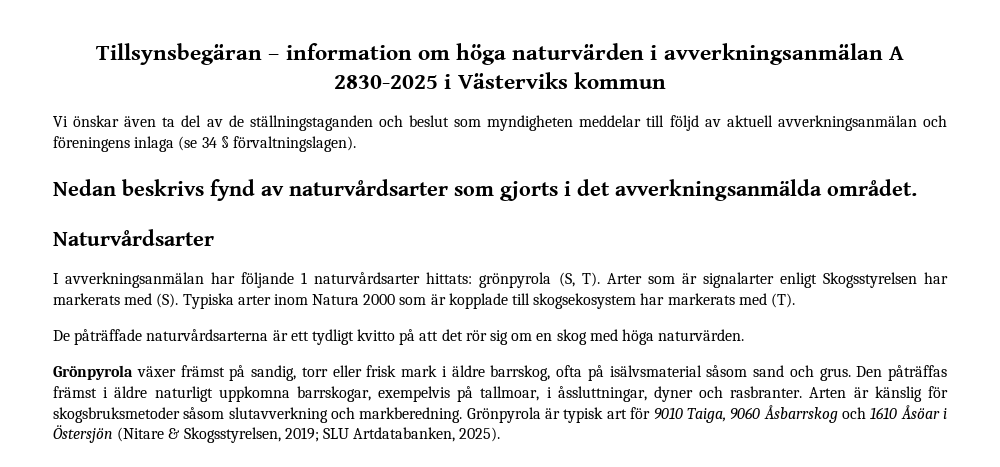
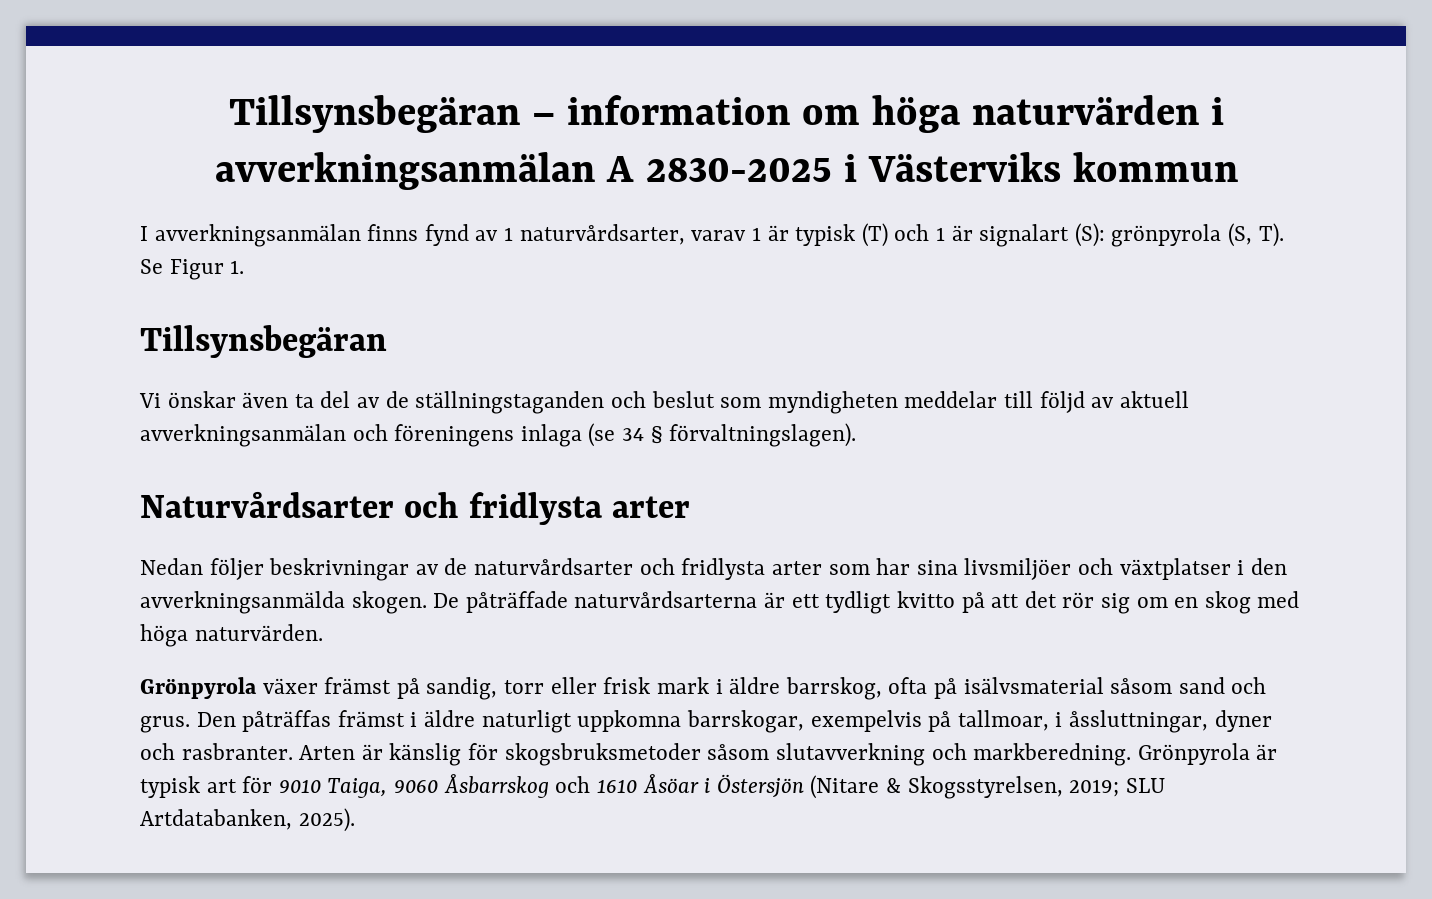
+ I avverkningsanmälan finns fynd av 1 naturvårdsarter, varav 1 är typisk (T) och 1 är signalart (S): grönpyrola (S, T). Se Figur 1.
+ Tillsynsbegäran
- Nedan beskrivs fynd av naturvårdsarter som gjorts i det avverkningsanmälda området.
- Naturvårdsarter
- I avverkningsanmälan har följande 1 naturvårdsarter hittats: grönpyrola (S, T). Arter som är signalarter enligt Skogsstyrelsen har markerats med (S). Typiska arter inom Natura 2000 som är kopplade till skogsekosystem har markerats med (T).
- De påträffade naturvårdsarterna är ett tydligt kvitto på att det rör sig om en skog med höga naturvärden.
+ Naturvårdsarter och fridlysta arter
+ Nedan följer beskrivningar av de naturvårdsarter och fridlysta arter som har sina livsmiljöer och växtplatser i den avverkningsanmälda skogen. De påträffade naturvårdsarterna är ett tydligt kvitto på att det rör sig om en skog med höga naturvärden.

